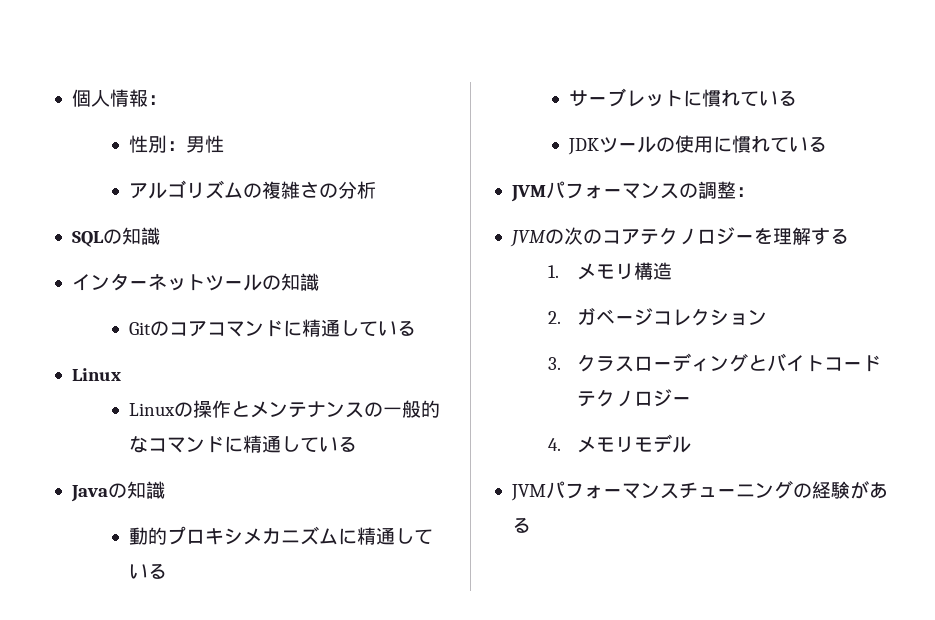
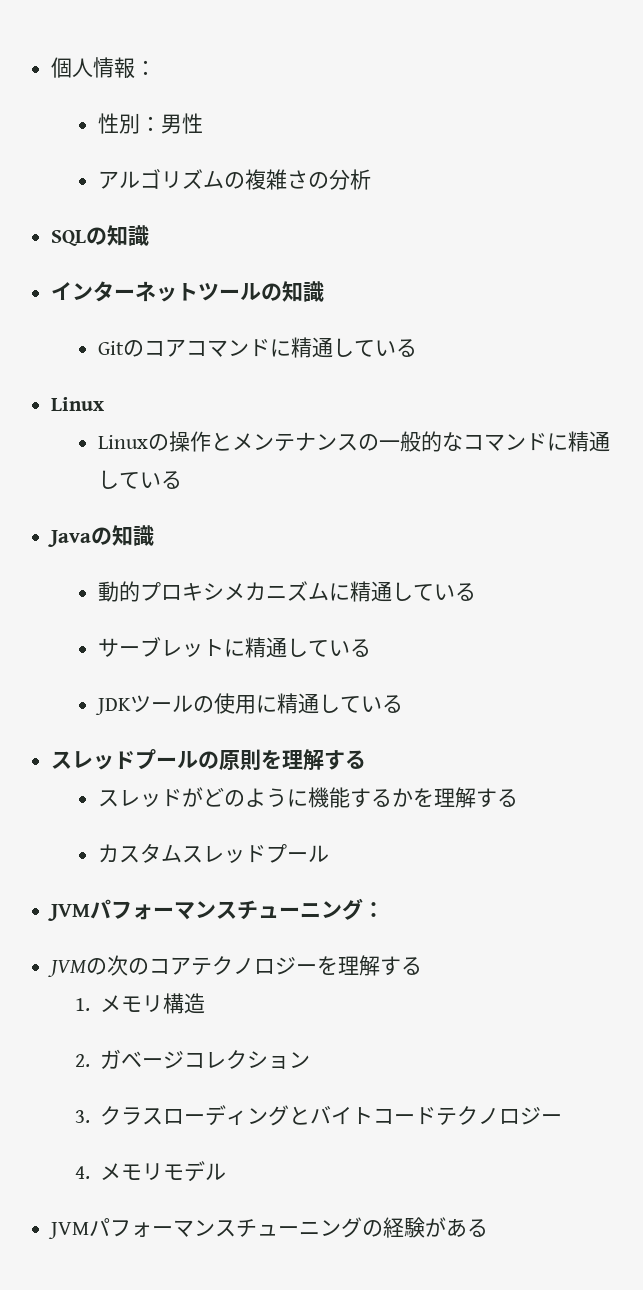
- サーブレットに慣れている
+ サーブレットに精通している
- JDKツールの使用に慣れている
- JVMパフォーマンスの調整：
+ JDKツールの使用に精通している
+ スレッドプールの原則を理解する
+ スレッドがどのように機能するかを理解する
+ カスタムスレッドプール
+ JVMパフォーマンスチューニング：

